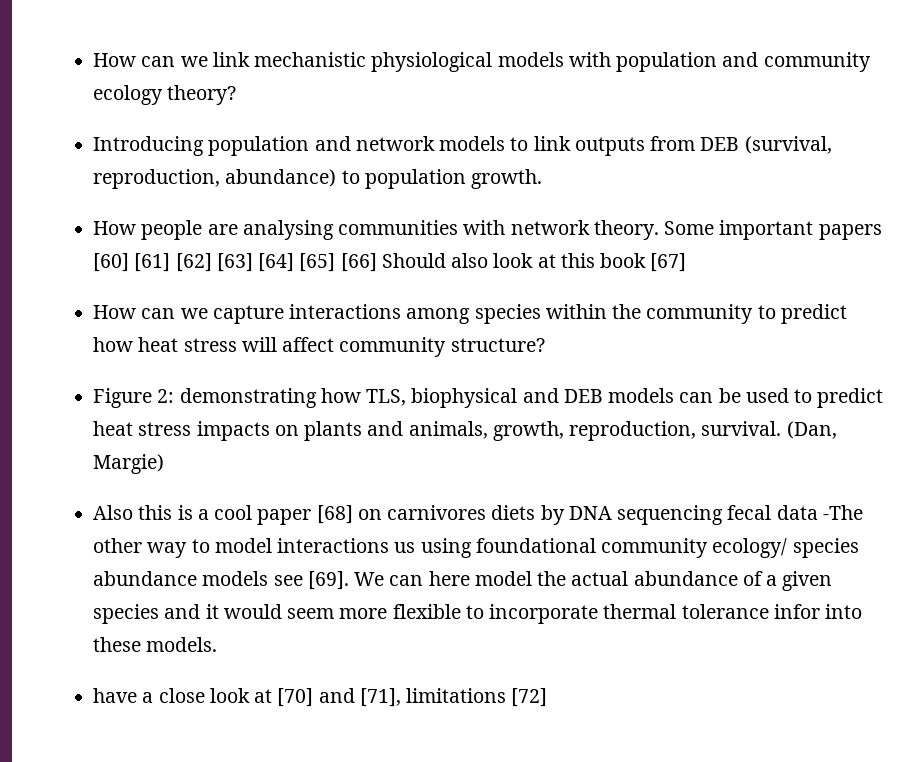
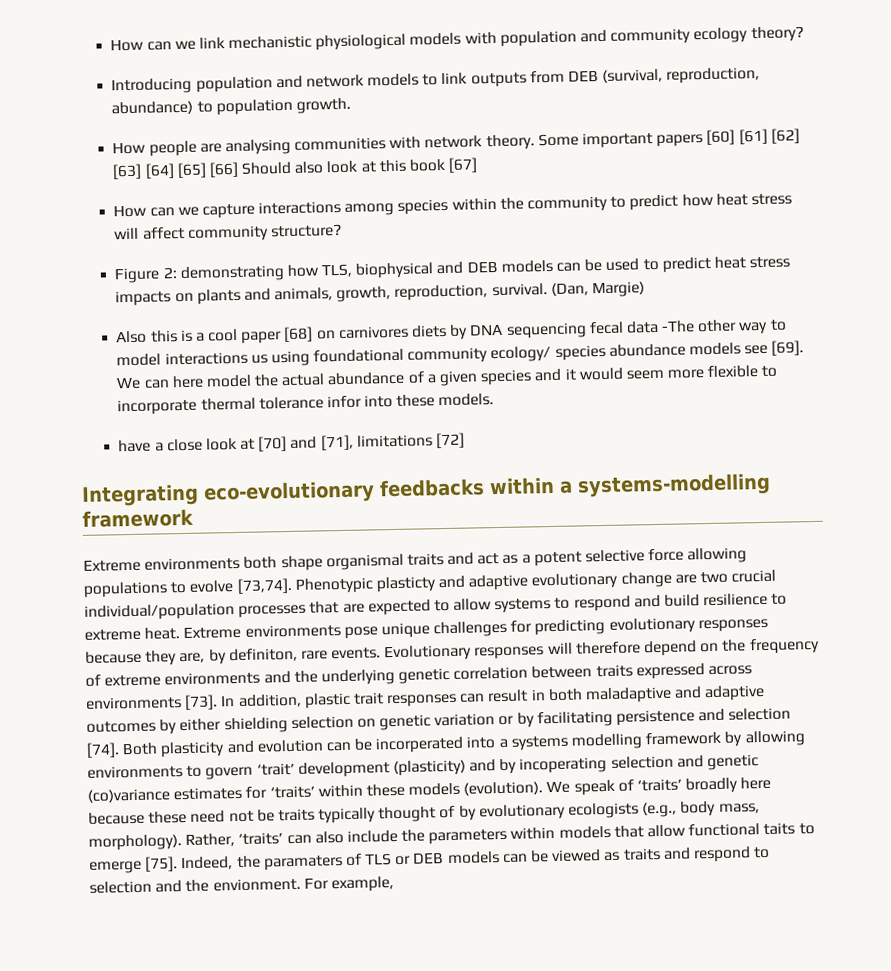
+ Integrating eco-evolutionary feedbacks within a systems-modelling framework
+ Extreme environments both shape organismal traits and act as a potent selective force allowing populations to evolve [73,74]. Phenotypic plasticty and adaptive evolutionary change are two crucial individual/population processes that are expected to allow systems to respond and build resilience to extreme heat. Extreme environments pose unique challenges for predicting evolutionary responses because they are, by definiton, rare events. Evolutionary responses will therefore depend on the frequency of extreme environments and the underlying genetic correlation between traits expressed across environments [73]. In addition, plastic trait responses can result in both maladaptive and adaptive outcomes by either shielding selection on genetic variation or by facilitating persistence and selection [74]. Both plasticity and evolution can be incorperated into a systems modelling framework by allowing environments to govern ‘trait’ development (plasticity) and by incoperating selection and genetic (co)variance estimates for ‘traits’ within these models (evolution). We speak of ‘traits’ broadly here because these need not be traits typically thought of by evolutionary ecologists (e.g., body mass, morphology). Rather, ‘traits’ can also include the parameters within models that allow functional taits to emerge [75]. Indeed, the paramaters of TLS or DEB models can be viewed as traits and respond to selection and the envionment. For example,

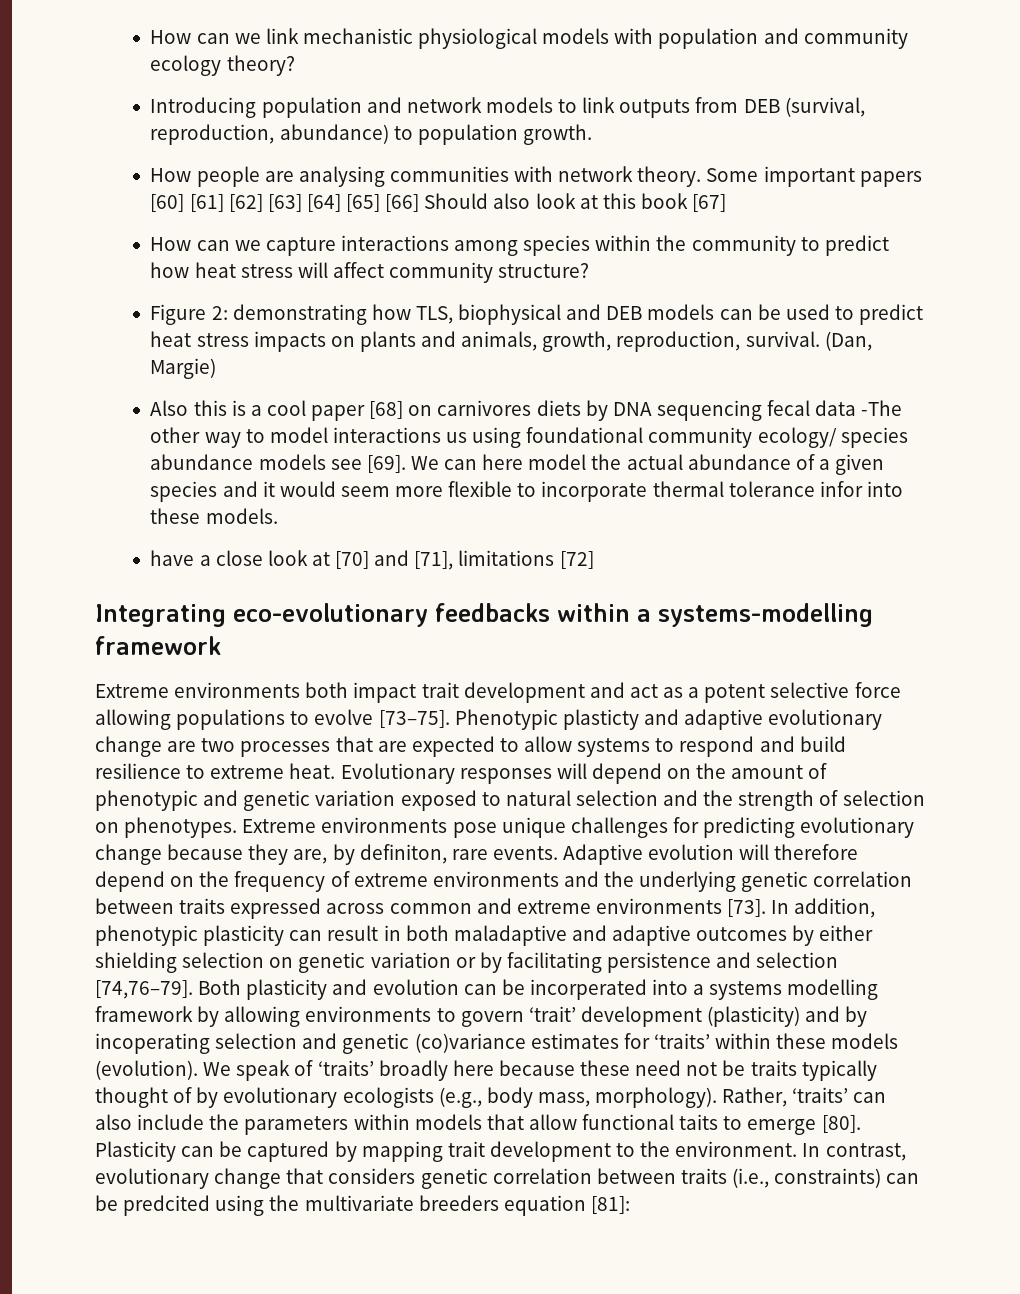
- Extreme environments both shape organismal traits and act as a potent selective force allowing populations to evolve [73,74].
+ Extreme environments both impact trait development and act as a potent selective force allowing populations to evolve [73–75].
- Phenotypic plasticty and adaptive evolutionary change are two crucial individual/population processes that are expected to allow systems to respond and build resilience to extreme heat.
+ Phenotypic plasticty and adaptive evolutionary change are two processes that are expected to allow systems to respond and build resilience to extreme heat.
+ Evolutionary responses will depend on the amount of phenotypic and genetic variation exposed to natural selection and the strength of selection on phenotypes.
- Extreme environments pose unique challenges for predicting evolutionary responses because they are, by definiton, rare events.
+ Extreme environments pose unique challenges for predicting evolutionary change because they are, by definiton, rare events.
- Evolutionary responses will therefore depend on the frequency of extreme environments and the underlying genetic correlation between traits expressed across environments [73].
+ Adaptive evolution will therefore depend on the frequency of extreme environments and the underlying genetic correlation between traits expressed across common and extreme environments [73].
- In addition, plastic trait responses can result in both maladaptive and adaptive outcomes by either shielding selection on genetic variation or by facilitating persistence and selection [74].
+ In addition, phenotypic plasticity can result in both maladaptive and adaptive outcomes by either shielding selection on genetic variation or by facilitating persistence and selection [74,76–79].
- Rather, ‘traits’ can also include the parameters within models that allow functional taits to emerge [75]. Indeed, the paramaters of TLS or DEB models can be viewed as traits and respond to selection and the envionment. For example,
+ Rather, ‘traits’ can also include the parameters within models that allow functional taits to emerge [80]. Plasticity can be captured by mapping trait development to the environment. In contrast, evolutionary change that considers genetic correlation between traits (i.e., constraints) can be predcited using the multivariate breeders equation [81]:

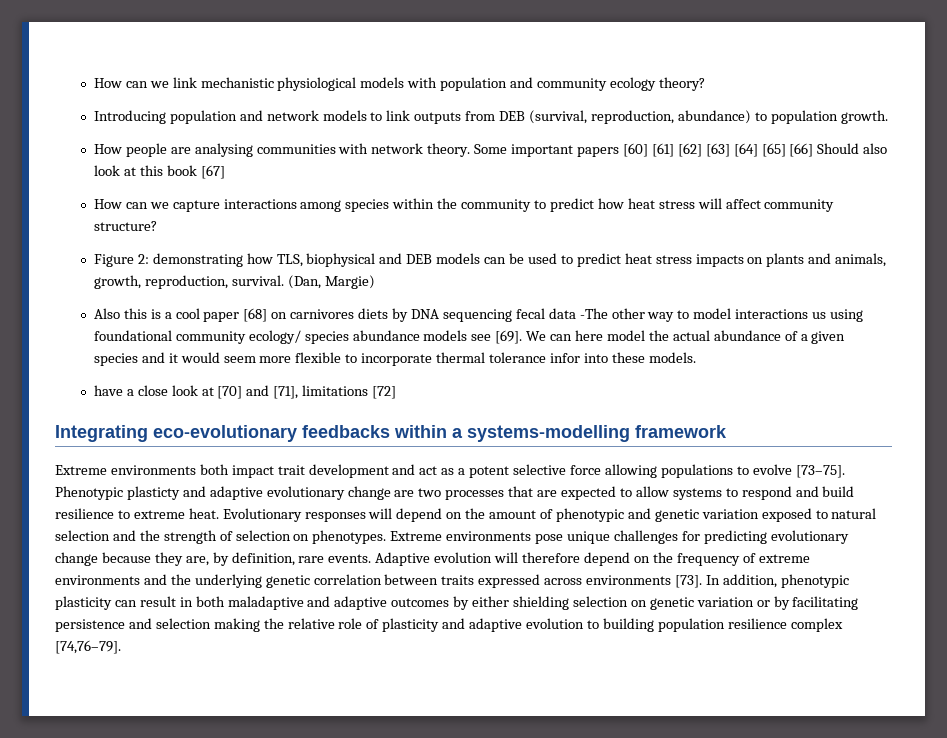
- Extreme environments pose unique challenges for predicting evolutionary change because they are, by definiton, rare events.
+ Extreme environments pose unique challenges for predicting evolutionary change because they are, by definition, rare events.
- Adaptive evolution will therefore depend on the frequency of extreme environments and the underlying genetic correlation between traits expressed across common and extreme environments [73].
+ Adaptive evolution will therefore depend on the frequency of extreme environments and the underlying genetic correlation between traits expressed across environments [73].
- In addition, phenotypic plasticity can result in both maladaptive and adaptive outcomes by either shielding selection on genetic variation or by facilitating persistence and selection [74,76–79]. Both plasticity and evolution can be incorperated into a systems modelling framework by allowing environments to govern ‘trait’ development (plasticity) and by incoperating selection and genetic (co)variance estimates for ‘traits’ within these models (evolution). We speak of ‘traits’ broadly here because these need not be traits typically thought of by evolutionary ecologists (e.g., body mass, morphology). Rather, ‘traits’ can also include the parameters within models that allow functional taits to emerge [80]. Plasticity can be captured by mapping trait development to the environment. In contrast, evolutionary change that considers genetic correlation between traits (i.e., constraints) can be predcited using the multivariate breeders equation [81]:
+ In addition, phenotypic plasticity can result in both maladaptive and adaptive outcomes by either shielding selection on genetic variation or by facilitating persistence and selection making the relative role of plasticity and adaptive evolution to building population resilience complex [74,76–79].

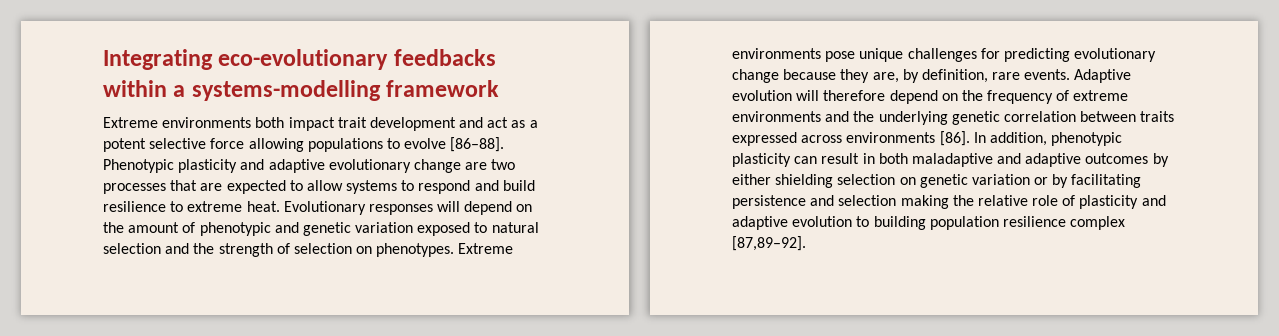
- How can we link mechanistic physiological models with population and community ecology theory?
- Introducing population and network models to link outputs from DEB (survival, reproduction, abundance) to population growth.
- How people are analysing communities with network theory. Some important papers [60] [61] [62] [63] [64] [65] [66] Should also look at this book [67]
- How can we capture interactions among species within the community to predict how heat stress will affect community structure?
- Figure 2: demonstrating how TLS, biophysical and DEB models can be used to predict heat stress impacts on plants and animals, growth, reproduction, survival. (Dan, Margie)
- Also this is a cool paper [68] on carnivores diets by DNA sequencing fecal data -The other way to model interactions us using foundational community ecology/ species abundance models see [69]. We can here model the actual abundance of a given species and it would seem more flexible to incorporate thermal tolerance infor into these models.
- have a close look at [70] and [71], limitations [72]
- Extreme environments both impact trait development and act as a potent selective force allowing populations to evolve [73–75]. Phenotypic plasticty and adaptive evolutionary change are two processes that are expected to allow systems to respond and build resilience to extreme heat.
+ Extreme environments both impact trait development and act as a potent selective force allowing populations to evolve [86–88]. Phenotypic plasticity and adaptive evolutionary change are two processes that are expected to allow systems to respond and build resilience to extreme heat.
- Adaptive evolution will therefore depend on the frequency of extreme environments and the underlying genetic correlation between traits expressed across environments [73].
+ Adaptive evolution will therefore depend on the frequency of extreme environments and the underlying genetic correlation between traits expressed across environments [86].
- In addition, phenotypic plasticity can result in both maladaptive and adaptive outcomes by either shielding selection on genetic variation or by facilitating persistence and selection making the relative role of plasticity and adaptive evolution to building population resilience complex [74,76–79].
+ In addition, phenotypic plasticity can result in both maladaptive and adaptive outcomes by either shielding selection on genetic variation or by facilitating persistence and selection making the relative role of plasticity and adaptive evolution to building population resilience complex [87,89–92].

